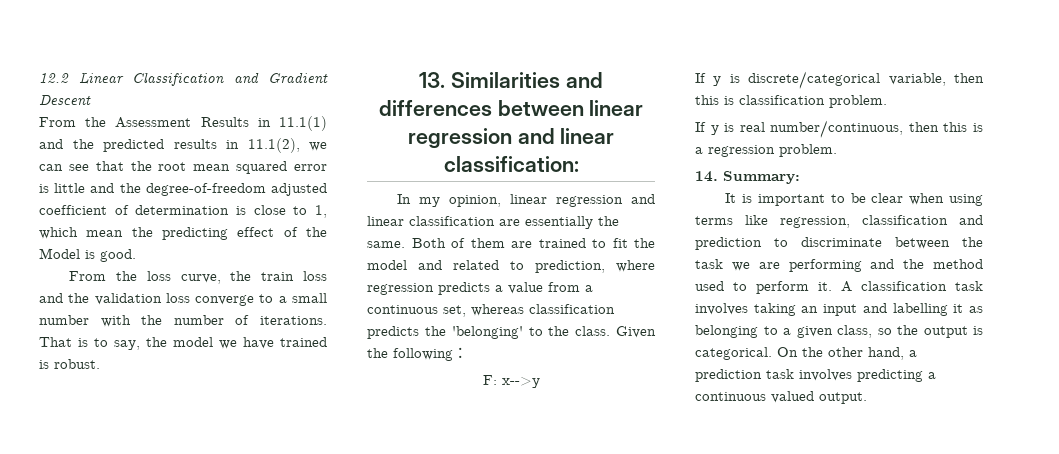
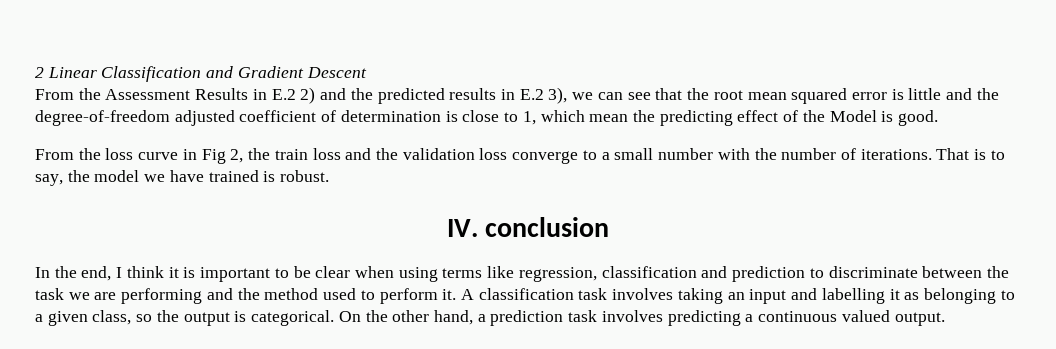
- 12.2 Linear Classification and Gradient Descent
+ 2 Linear Classification and Gradient Descent
- From the Assessment Results in 11.1(1) and the predicted results in 11.1(2), we can see that the root mean squared error is little and the degree-of-freedom adjusted coefficient of determination is close to 1, which mean the predicting effect of the Model is good.
+ From the Assessment Results in E.2 2) and the predicted results in E.2 3), we can see that the root mean squared error is little and the degree-of-freedom adjusted coefficient of determination is close to 1, which mean the predicting effect of the Model is good.
- From the loss curve, the train loss and the validation loss converge to a small number with the number of iterations.
+ From the loss curve in Fig 2, the train loss and the validation loss converge to a small number with the number of iterations.
- 13. Similarities and differences between linear regression and linear classification:
- In my opinion, linear regression and linear classification are essentially the same. Both of them are trained to fit the model and related to prediction, where regression predicts a value from a continuous set, whereas classification predicts the 'belonging' to the class. Given the following：
- F: x-->y
- If y is discrete/categorical variable, then this is classification problem.
- If y is real number/continuous, then this is a regression problem.
- 14. Summary:
- It is important to be clear when using terms like regression, classification and prediction to discriminate between the task we are performing and the method used to perform it.
+ IV. conclusion
+ In the end, I think it is important to be clear when using terms like regression, classification and prediction to discriminate between the task we are performing and the method used to perform it.

